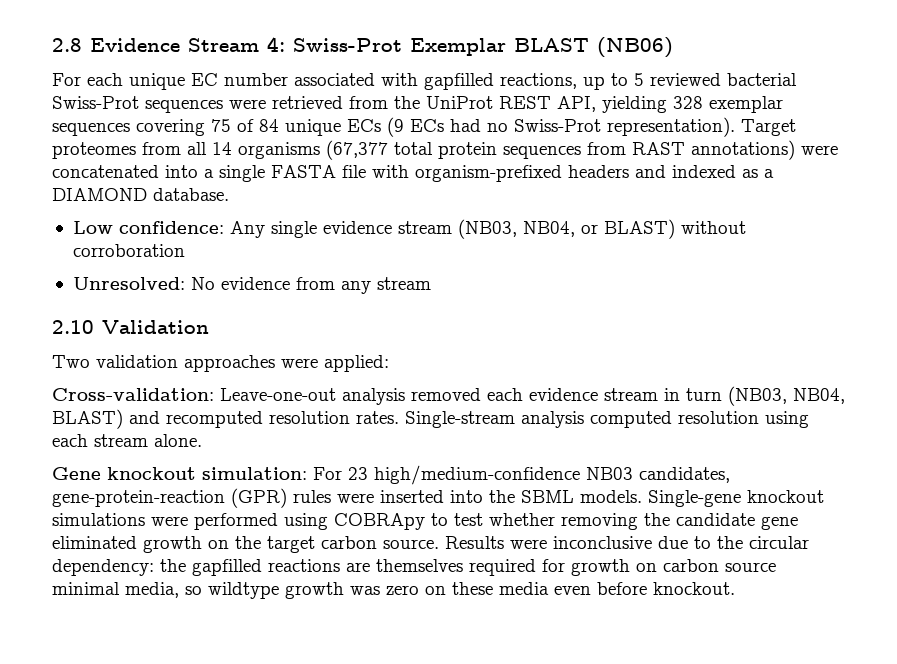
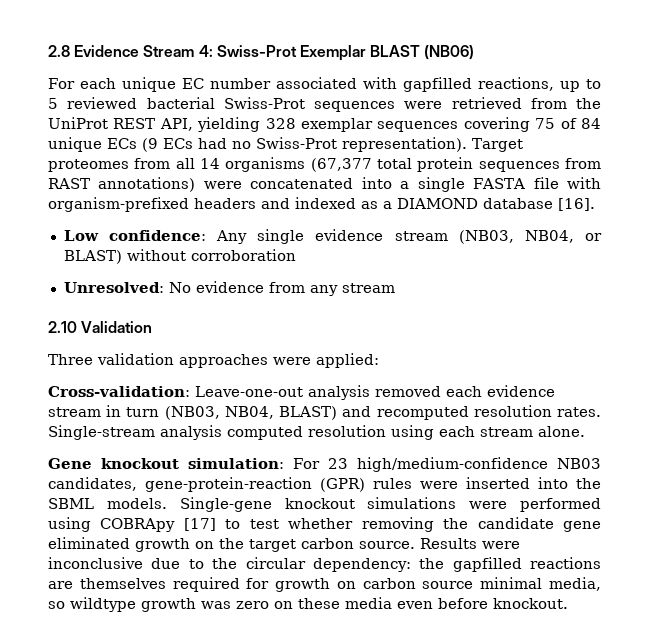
- Target proteomes from all 14 organisms (67,377 total protein sequences from RAST annotations) were concatenated into a single FASTA file with organism-prefixed headers and indexed as a DIAMOND database.
+ Target proteomes from all 14 organisms (67,377 total protein sequences from RAST annotations) were concatenated into a single FASTA file with organism-prefixed headers and indexed as a DIAMOND database [16].
- Two validation approaches were applied:
+ Three validation approaches were applied:
- Single-gene knockout simulations were performed using COBRApy to test whether removing the candidate gene eliminated growth on the target carbon source.
+ Single-gene knockout simulations were performed using COBRApy [17] to test whether removing the candidate gene eliminated growth on the target carbon source.

